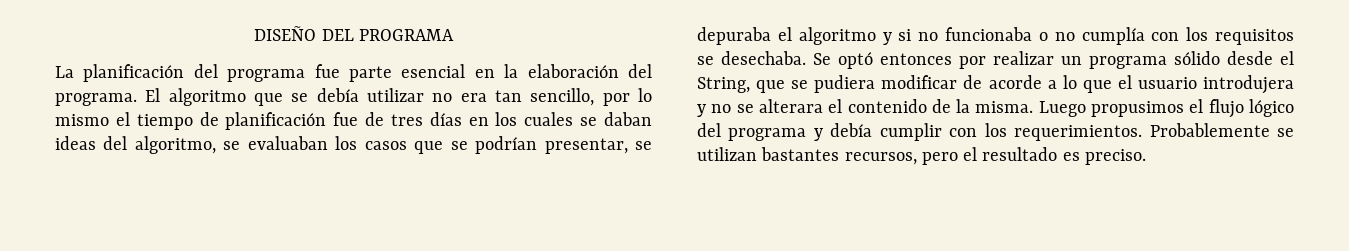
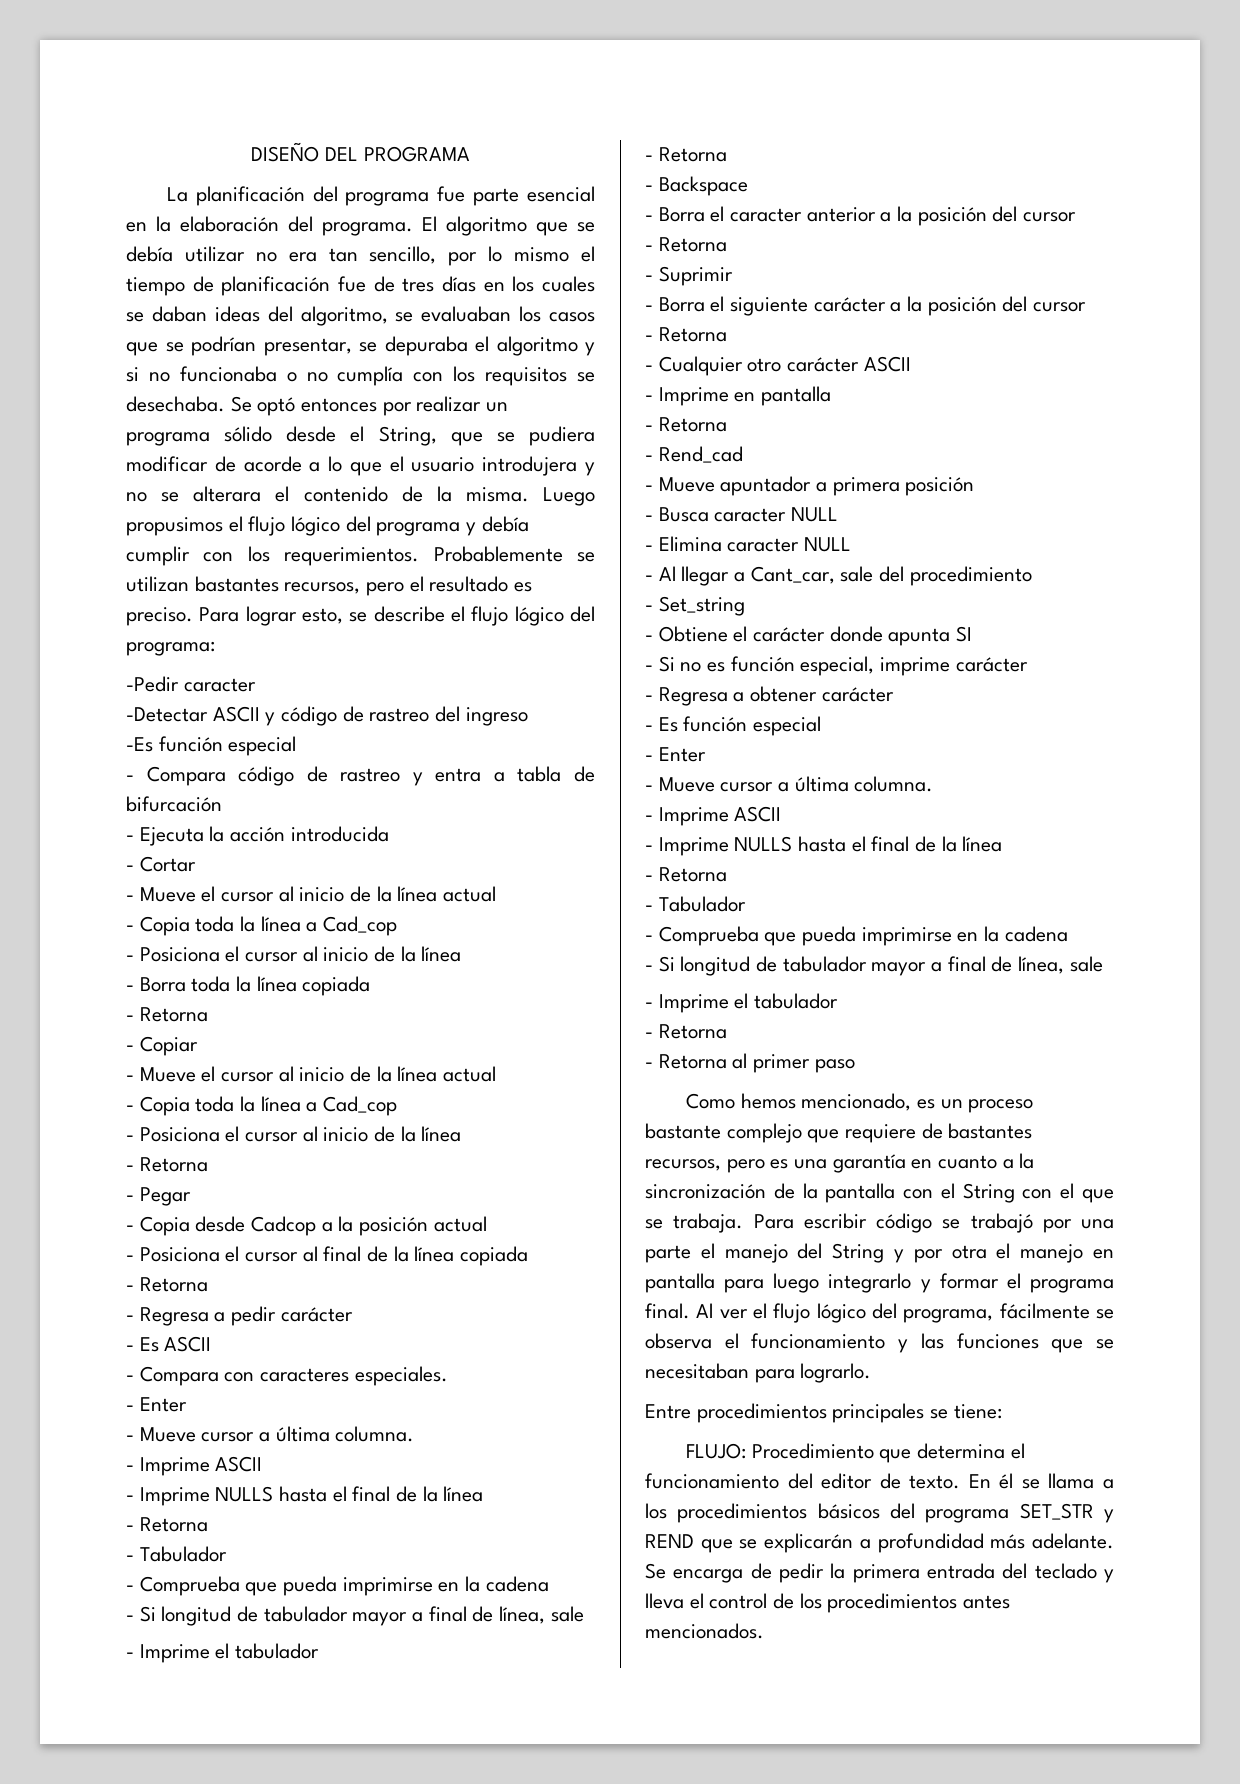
+ Para lograr esto, se describe el flujo lógico del programa:
+ -Pedir caracter
+ -Detectar ASCII y código de rastreo del ingreso
+ -Es función especial
+ - Compara código de rastreo y entra a tabla de bifurcación
+ - Ejecuta la acción introducida
+ - Cortar
+ - Mueve el cursor al inicio de la línea actual
+ - Copia toda la línea a Cad_cop
+ - Posiciona el cursor al inicio de la línea
+ - Borra toda la línea copiada
+ - Retorna
+ - Copiar
+ - Mueve el cursor al inicio de la línea actual
+ - Copia toda la línea a Cad_cop
+ - Posiciona el cursor al inicio de la línea
+ - Retorna
+ - Pegar
+ - Copia desde Cadcop a la posición actual
+ - Posiciona el cursor al final de la línea copiada
+ - Retorna
+ - Regresa a pedir carácter
+ - Es ASCII
+ - Compara con caracteres especiales.
+ - Enter
+ - Mueve cursor a última columna.
+ - Imprime ASCII
+ - Imprime NULLS hasta el final de la línea
+ - Retorna
+ - Tabulador
+ - Comprueba que pueda imprimirse en la cadena
+ - Si longitud de tabulador mayor a final de línea, sale
+ - Imprime el tabulador
+ - Retorna
+ - Backspace
+ - Borra el caracter anterior a la posición del cursor
+ - Retorna
+ - Suprimir
+ - Borra el siguiente carácter a la posición del cursor
+ - Retorna
+ - Cualquier otro carácter ASCII
+ - Imprime en pantalla
+ - Retorna
+ - Rend_cad
+ - Mueve apuntador a primera posición
+ - Busca caracter NULL
+ - Elimina caracter NULL
+ - Al llegar a Cant_car, sale del procedimiento
+ - Set_string
+ - Obtiene el carácter donde apunta SI
+ - Si no es función especial, imprime carácter
+ - Regresa a obtener carácter
+ - Es función especial
+ - Enter
+ - Mueve cursor a última columna.
+ - Imprime ASCII
+ - Imprime NULLS hasta el final de la línea
+ - Retorna
+ - Tabulador
+ - Comprueba que pueda imprimirse en la cadena
+ - Si longitud de tabulador mayor a final de línea, sale
+ - Imprime el tabulador
+ - Retorna
+ - Retorna al primer paso
+ Como hemos mencionado, es un proceso bastante complejo que requiere de bastantes recursos, pero es una garantía en cuanto a la sincronización de la pantalla con el String con el que se trabaja. Para escribir código se trabajó por una parte el manejo del String y por otra el manejo en pantalla para luego integrarlo y formar el programa final. Al ver el flujo lógico del programa, fácilmente se observa el funcionamiento y las funciones que se necesitaban para lograrlo.
+ Entre procedimientos principales se tiene:
+ FLUJO: Procedimiento que determina el funcionamiento del editor de texto. En él se llama a los procedimientos básicos del programa SET_STR y REND que se explicarán a profundidad más adelante. Se encarga de pedir la primera entrada del teclado y lleva el control de los procedimientos antes mencionados.

